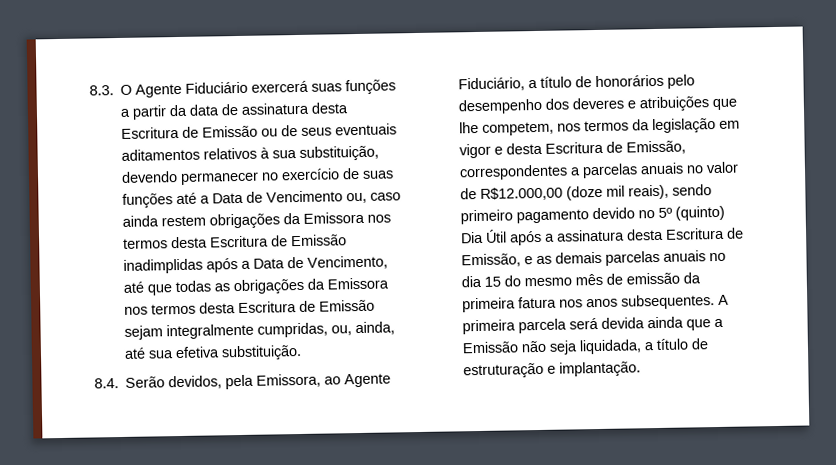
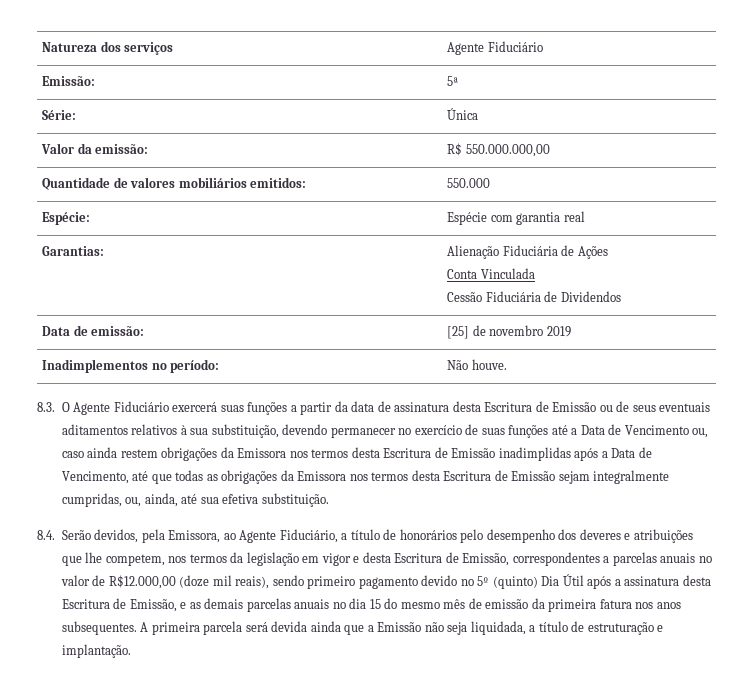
+ Natureza dos serviços | Agente Fiduciário
+ Emissão: | 5ª
+ Série: | Única
+ Valor da emissão: | R$ 550.000.000,00
+ Quantidade de valores mobiliários emitidos: | 550.000
+ Espécie: | Espécie com garantia real
+ Garantias: | Alienação Fiduciária de Ações
+ Conta Vinculada
+ Cessão Fiduciária de Dividendos
+ Data de emissão: | [25] de novembro 2019
+ Inadimplementos no período: | Não houve.

